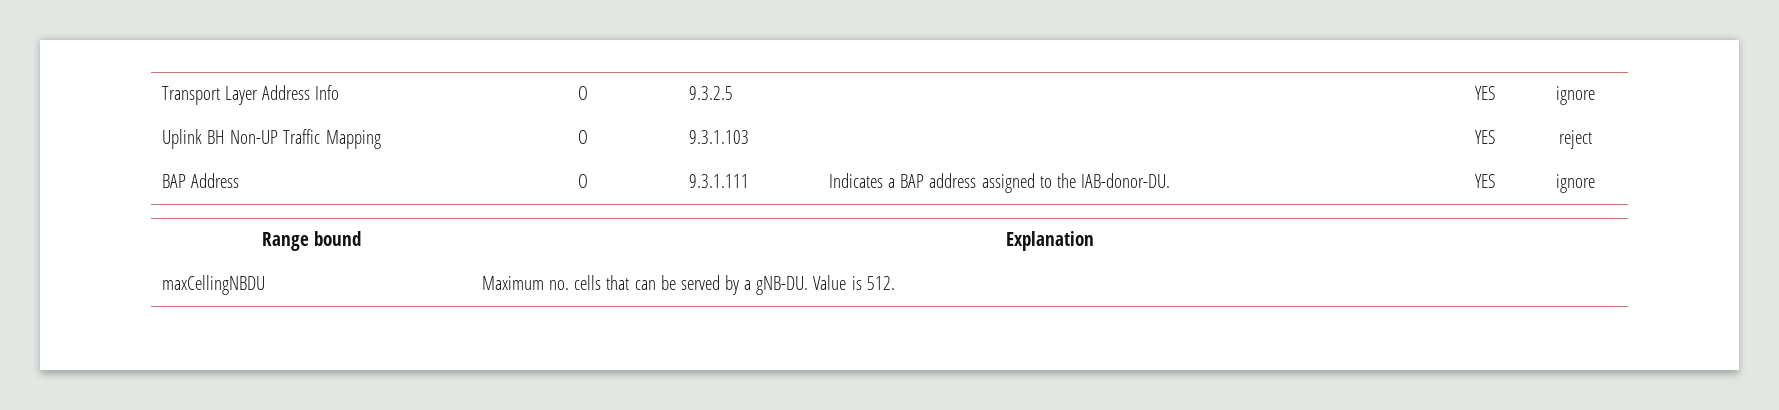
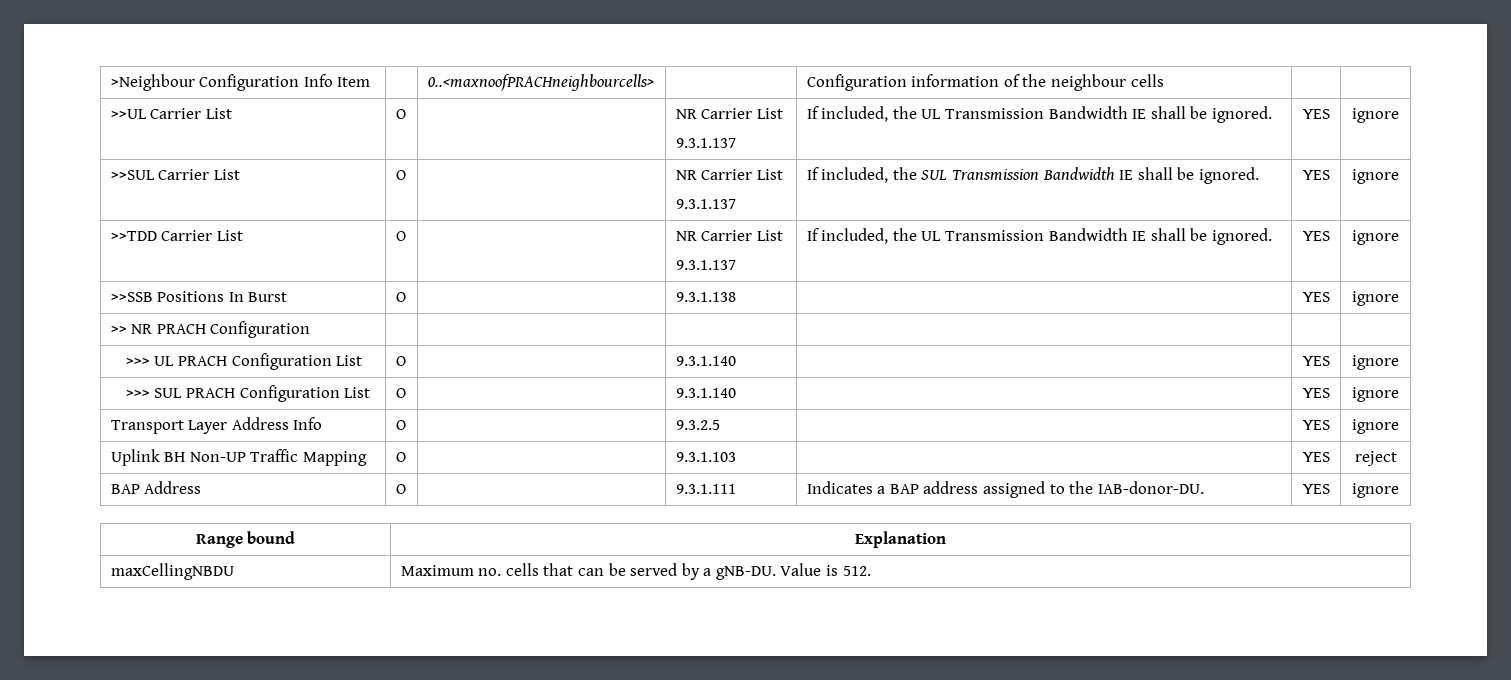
+ >Neighbour Configuration Info Item | | 0..<maxnoofPRACHneighbourcells> | | Configuration information of the neighbour cells | |
+ >>UL Carrier List | O | | NR Carrier List
+ 9.3.1.137 | If included, the UL Transmission Bandwidth IE shall be ignored. | YES | ignore
+ >>SUL Carrier List | O | | NR Carrier List
+ 9.3.1.137 | If included, the SUL Transmission Bandwidth IE shall be ignored. | YES | ignore
+ >>TDD Carrier List | O | | NR Carrier List
+ 9.3.1.137 | If included, the UL Transmission Bandwidth IE shall be ignored. | YES | ignore
+ >>SSB Positions In Burst | O | | 9.3.1.138 | | YES | ignore
+ >> NR PRACH Configuration | | | | | |
+ >>> UL PRACH Configuration List | O | | 9.3.1.140 | | YES | ignore
+ >>> SUL PRACH Configuration List | O | | 9.3.1.140 | | YES | ignore

